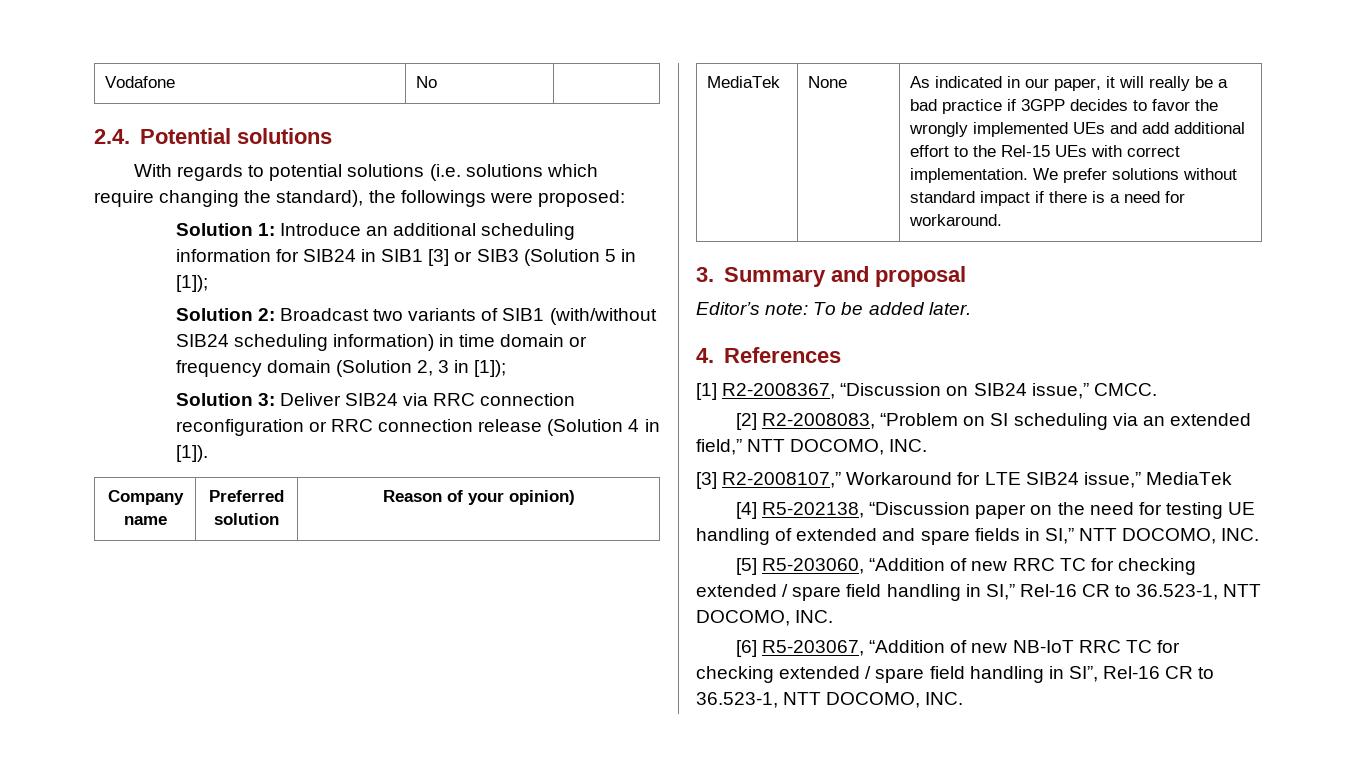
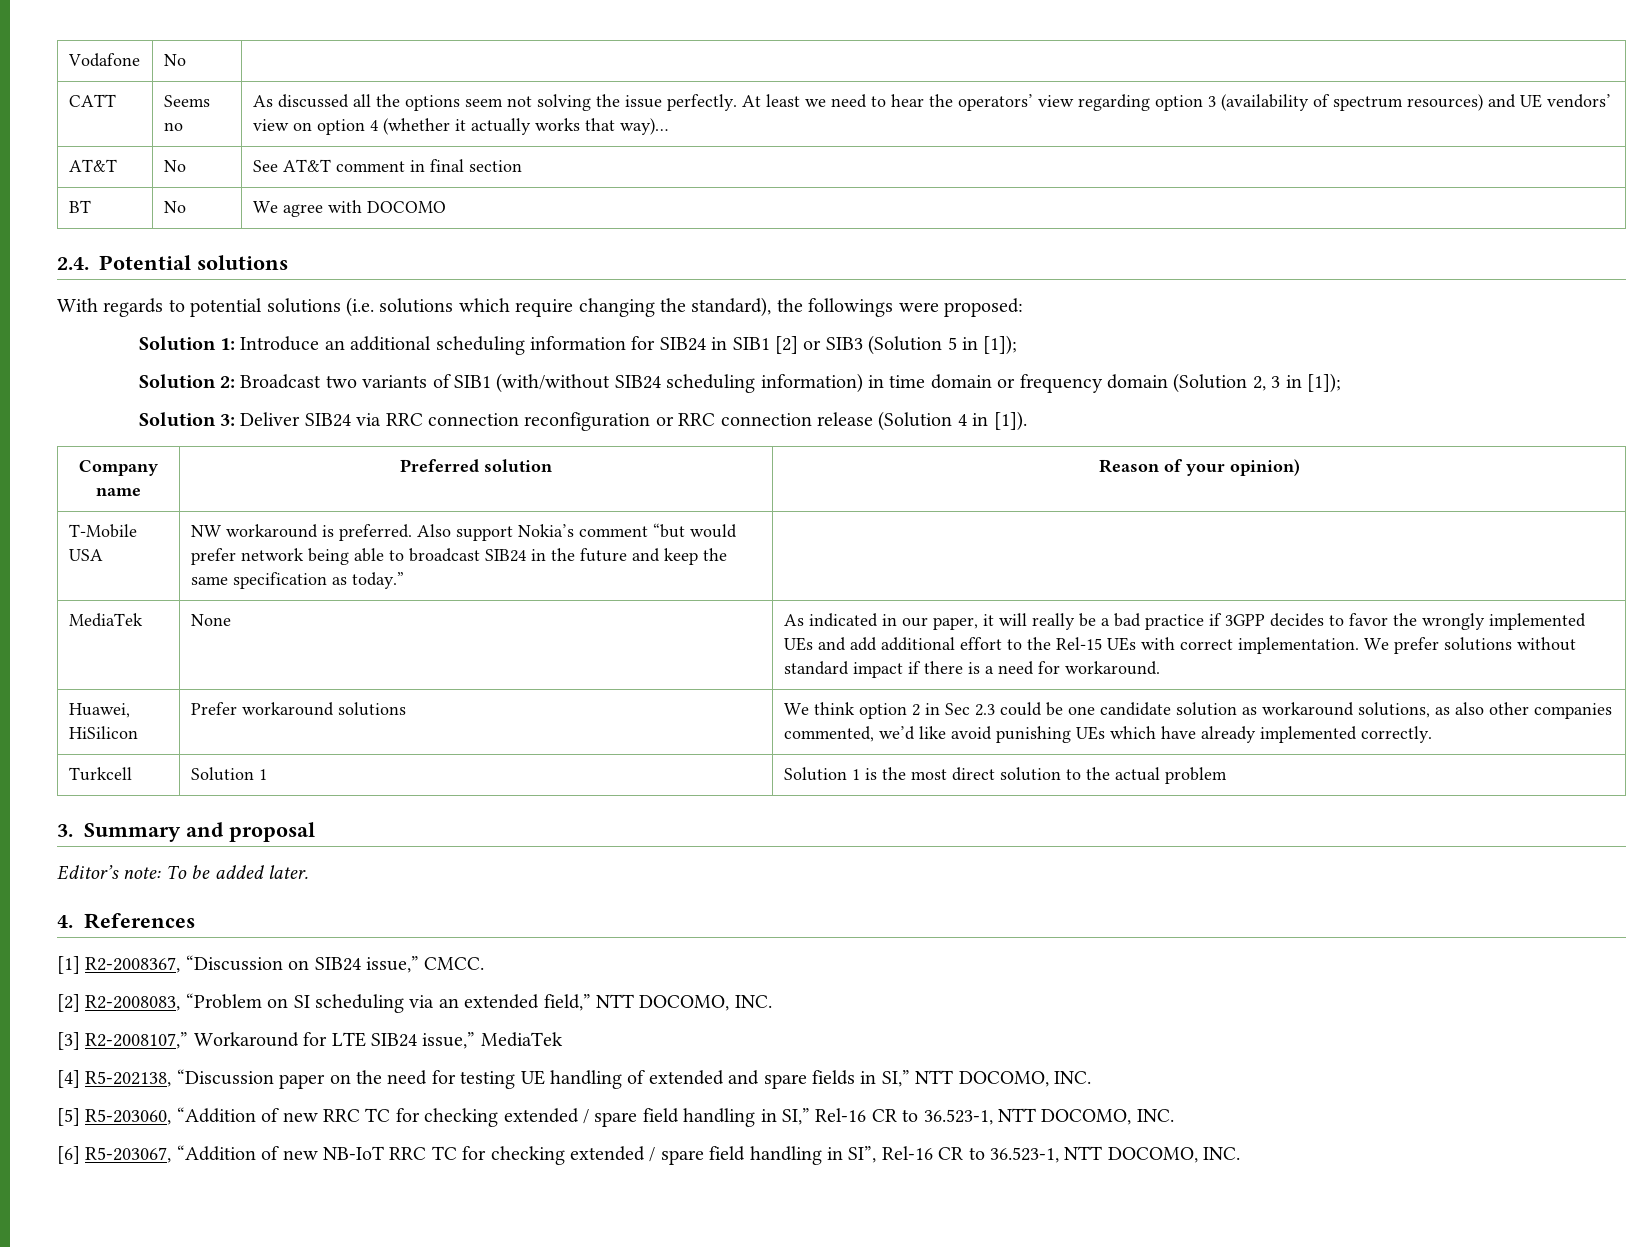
+ CATT | Seems no | As discussed all the options seem not solving the issue perfectly. At least we need to hear the operators’ view regarding option 3 (availability of spectrum resources) and UE vendors’ view on option 4 (whether it actually works that way)…
+ AT&T | No | See AT&T comment in final section
+ BT | No | We agree with DOCOMO
- Solution 1: Introduce an additional scheduling information for SIB24 in SIB1 [3] or SIB3 (Solution 5 in [1]);
+ Solution 1: Introduce an additional scheduling information for SIB24 in SIB1 [2] or SIB3 (Solution 5 in [1]);
+ T-Mobile USA | NW workaround is preferred. Also support Nokia’s comment “but would prefer network being able to broadcast SIB24 in the future and keep the same specification as today.” |
+ Huawei, HiSilicon | Prefer workaround solutions | We think option 2 in Sec 2.3 could be one candidate solution as workaround solutions, as also other companies commented, we’d like avoid punishing UEs which have already implemented correctly.
+ Turkcell | Solution 1 | Solution 1 is the most direct solution to the actual problem

